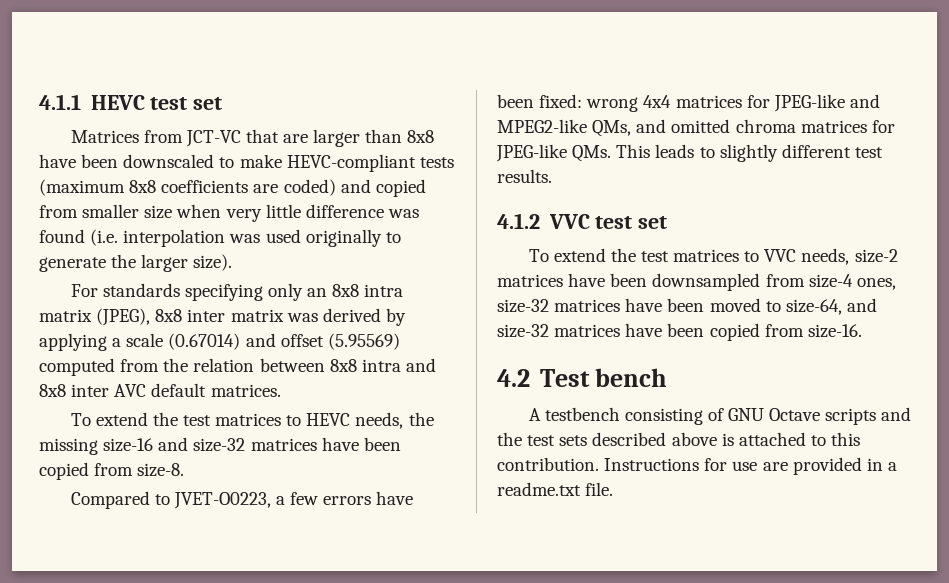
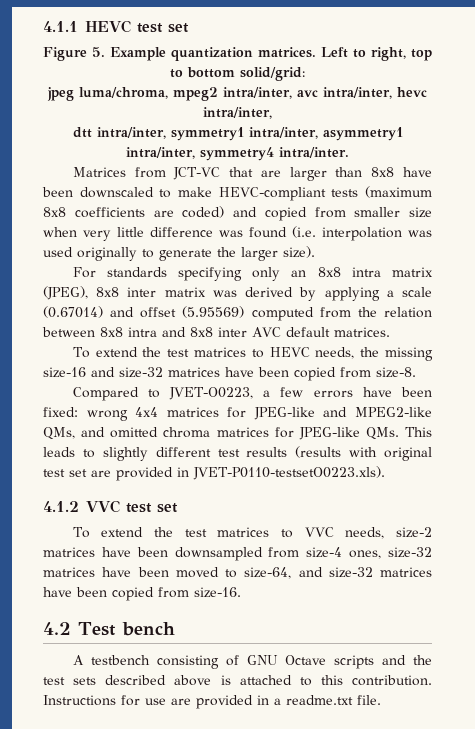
+ Figure 5. Example quantization matrices. Left to right, top to bottom solid/grid:
+ jpeg luma/chroma, mpeg2 intra/inter, avc intra/inter, hevc intra/inter,
+ dtt intra/inter, symmetry1 intra/inter, asymmetry1 intra/inter, symmetry4 intra/inter.
- Compared to JVET-O0223, a few errors have been fixed: wrong 4x4 matrices for JPEG-like and MPEG2-like QMs, and omitted chroma matrices for JPEG-like QMs. This leads to slightly different test results.
+ Compared to JVET-O0223, a few errors have been fixed: wrong 4x4 matrices for JPEG-like and MPEG2-like QMs, and omitted chroma matrices for JPEG-like QMs. This leads to slightly different test results (results with original test set are provided in JVET-P0110-testsetO0223.xls).

